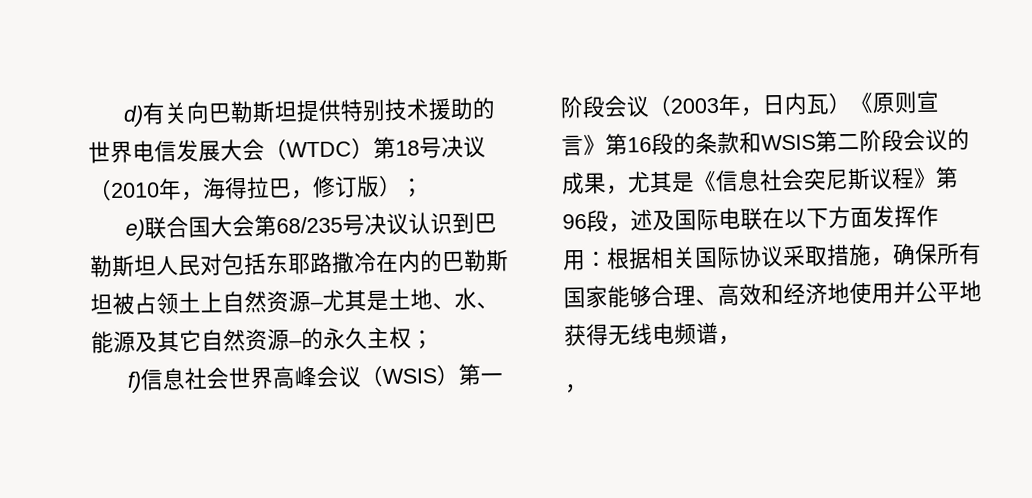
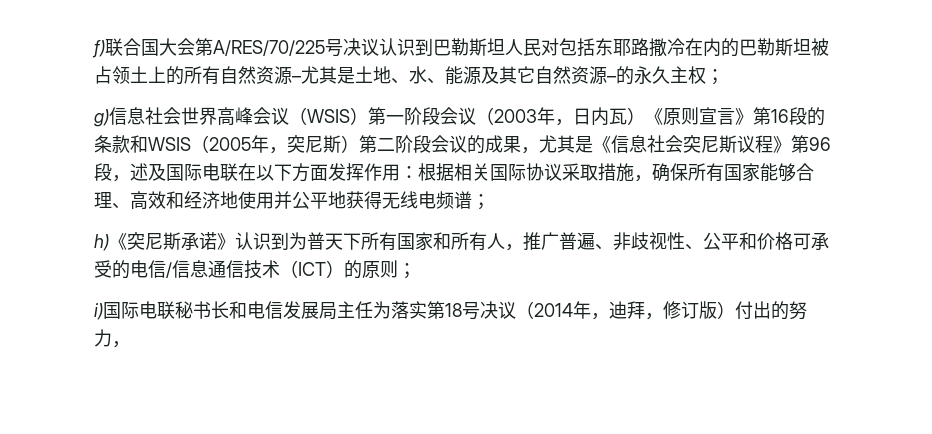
- d)有关向巴勒斯坦提供特别技术援助的世界电信发展大会（WTDC）第18号决议（2010年，海得拉巴，修订版）；
- e)联合国大会第68/235号决议认识到巴勒斯坦人民对包括东耶路撒冷在内的巴勒斯坦被占领土上自然资源–尤其是土地、水、能源及其它自然资源–的永久主权；
+ f)联合国大会第A/RES/70/225号决议认识到巴勒斯坦人民对包括东耶路撒冷在内的巴勒斯坦被占领土上的所有自然资源–尤其是土地、水、能源及其它自然资源–的永久主权；
- f)信息社会世界高峰会议（WSIS）第一阶段会议（2003年，日内瓦）《原则宣言》第16段的条款和WSIS第二阶段会议的成果，尤其是《信息社会突尼斯议程》第96段，述及国际电联在以下方面发挥作用：
+ g)信息社会世界高峰会议（WSIS）第一阶段会议（2003年，日内瓦）《原则宣言》第16段的条款和WSIS（2005年，突尼斯）第二阶段会议的成果，尤其是《信息社会突尼斯议程》第96段，述及国际电联在以下方面发挥作用：
- 根据相关国际协议采取措施，确保所有国家能够合理、高效和经济地使用并公平地获得无线电频谱，
- ，
+ 根据相关国际协议采取措施，确保所有国家能够合理、高效和经济地使用并公平地获得无线电频谱；
+ h)《突尼斯承诺》认识到为普天下所有国家和所有人，推广普遍、非歧视性、公平和价格可承受的电信/信息通信技术（ICT）的原则；
+ i)国际电联秘书长和电信发展局主任为落实第18号决议（2014年，迪拜，修订版）付出的努力，

